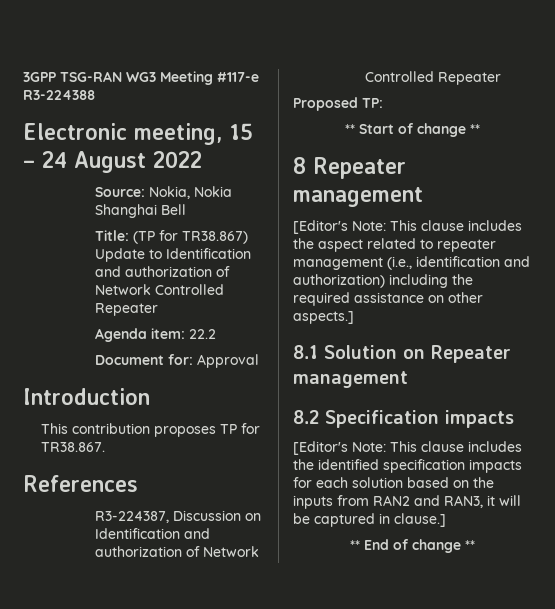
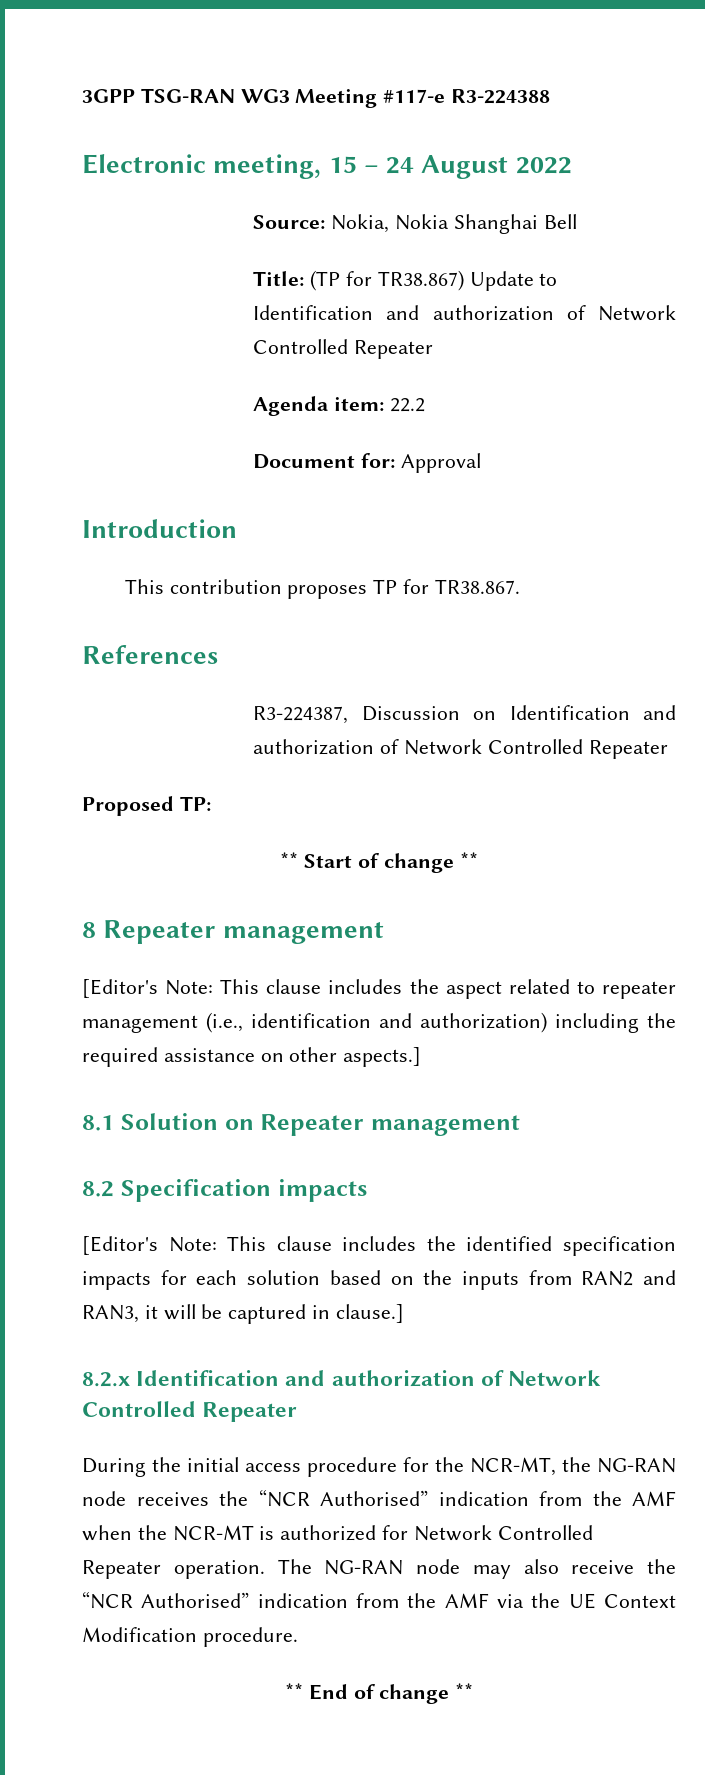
+ 8.2.x Identification and authorization of Network Controlled Repeater
+ During the initial access procedure for the NCR-MT, the NG-RAN node receives the “NCR Authorised” indication from the AMF when the NCR-MT is authorized for Network Controlled Repeater operation. The NG-RAN node may also receive the “NCR Authorised” indication from the AMF via the UE Context Modification procedure.

